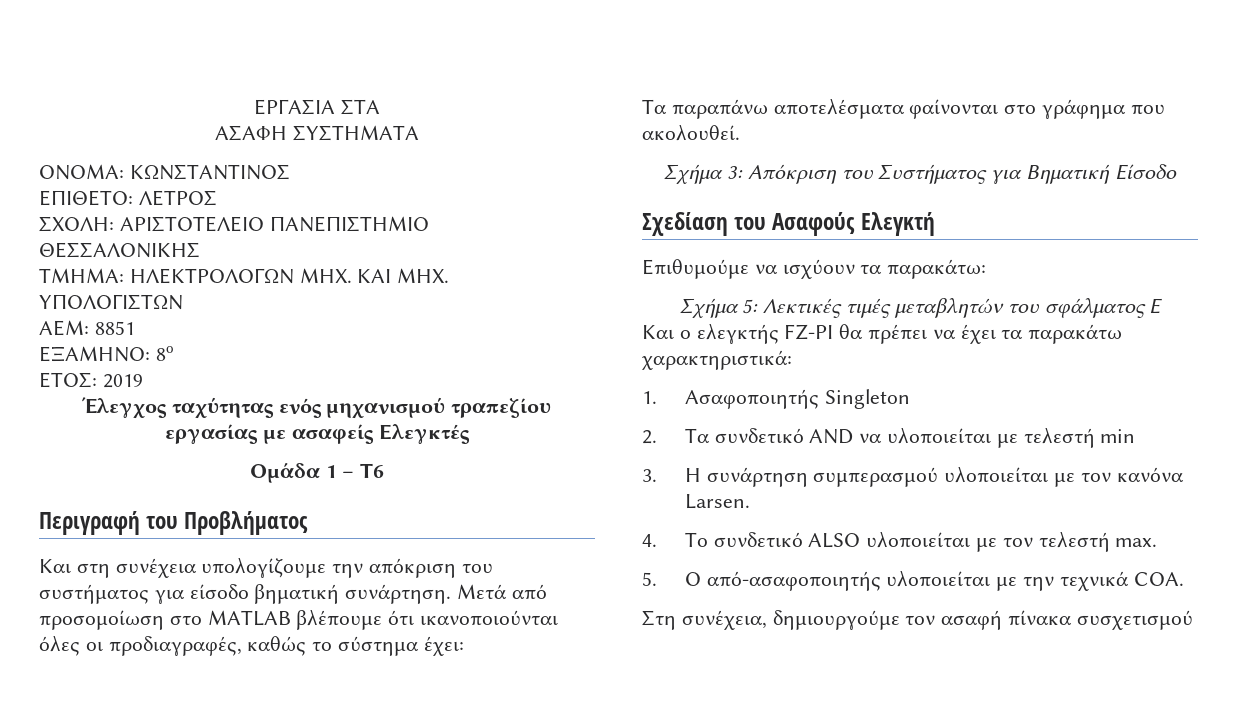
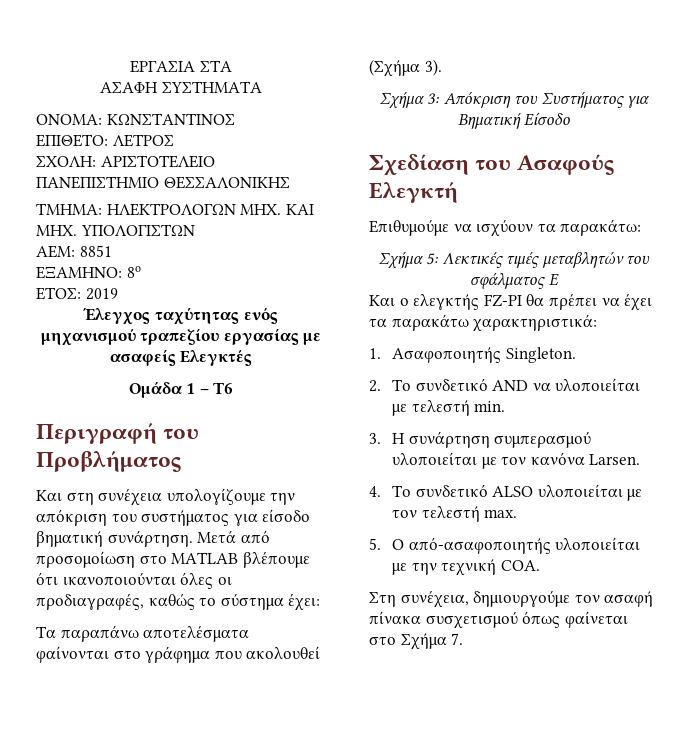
- Τα παραπάνω αποτελέσματα φαίνονται στο γράφημα που ακολουθεί.
+ Τα παραπάνω αποτελέσματα φαίνονται στο γράφημα που ακολουθεί (Σχήμα 3).
- 1. Ασαφοποιητής Singleton
+ 1. Ασαφοποιητής Singleton.
- 2. Τα συνδετικό AND να υλοποιείται με τελεστή min
+ 2. Το συνδετικό AND να υλοποιείται με τελεστή min.
- 5. Ο από-ασαφοποιητής υλοποιείται με την τεχνικά COA.
+ 5. Ο από-ασαφοποιητής υλοποιείται με την τεχνική COA.
- Στη συνέχεια, δημιουργούμε τον ασαφή πίνακα συσχετισμού
+ Στη συνέχεια, δημιουργούμε τον ασαφή πίνακα συσχετισμού όπως φαίνεται στο Σχήμα 7.

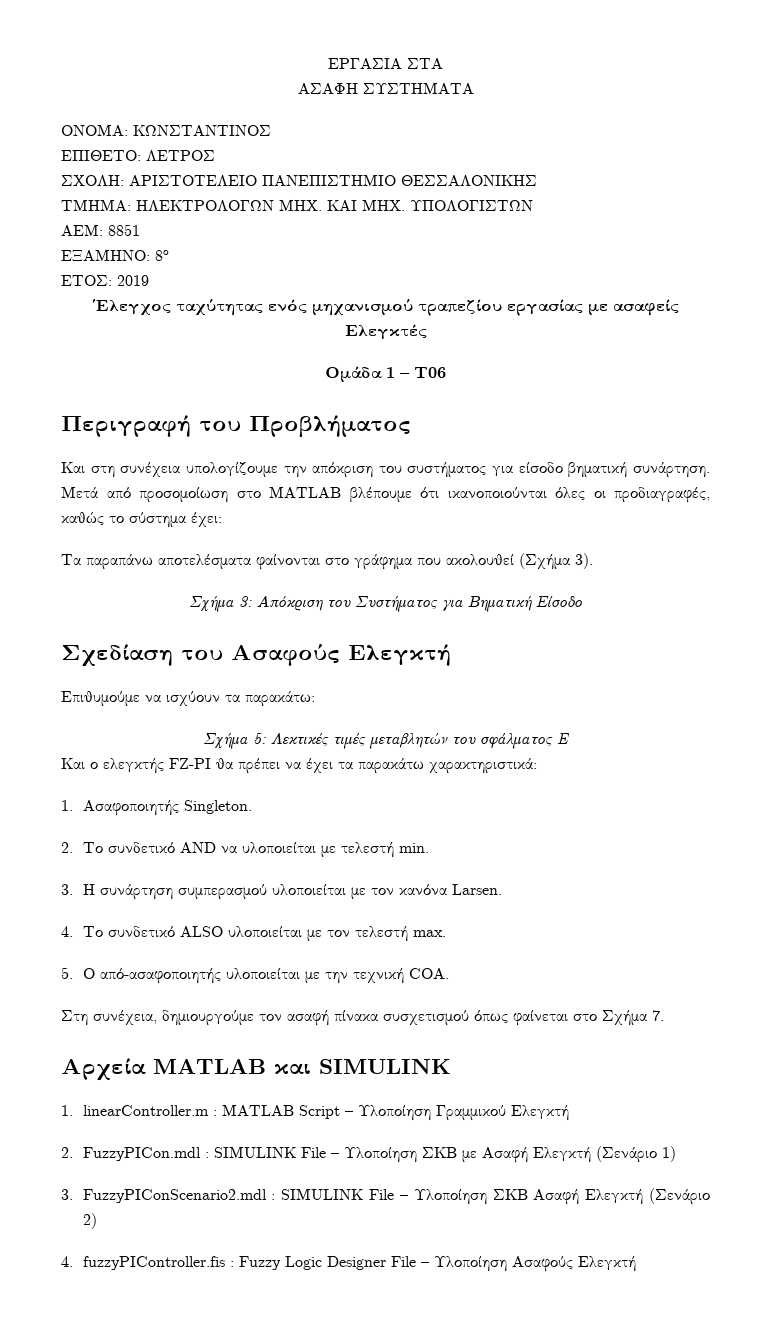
- Ομάδα 1 – Τ6
+ Ομάδα 1 – Τ06
+ Αρχεία MATLAB και SIMULINK
+ 1. linearController.m : MATLAB Script – Υλοποίηση Γραμμικού Ελεγκτή
+ 2. FuzzyPICon.mdl : SIMULINK File – Υλοποίηση ΣΚΒ με Ασαφή Ελεγκτή (Σενάριο 1)
+ 3. FuzzyPIConScenario2.mdl : SIMULINK File – Υλοποίηση ΣΚΒ Ασαφή Ελεγκτή (Σενάριο 2)
+ 4. fuzzyPIController.fis : Fuzzy Logic Designer File – Υλοποίηση Ασαφούς Ελεγκτή

